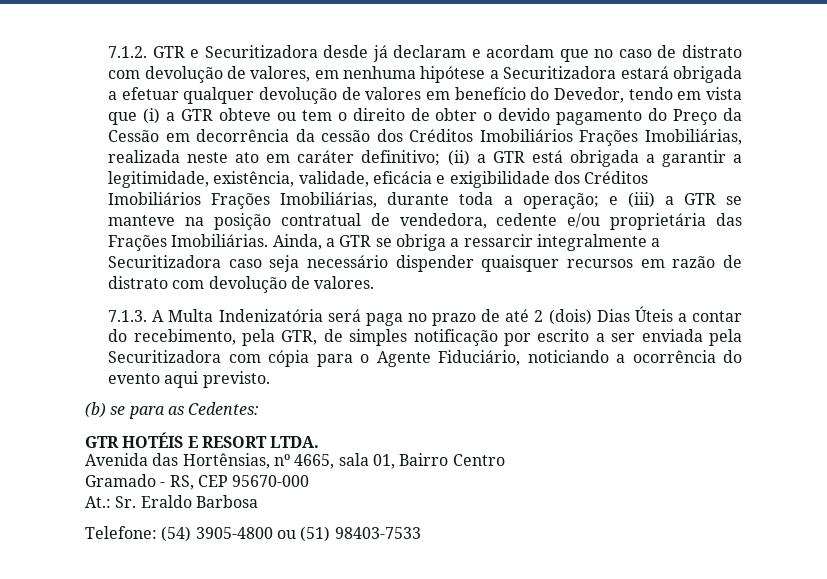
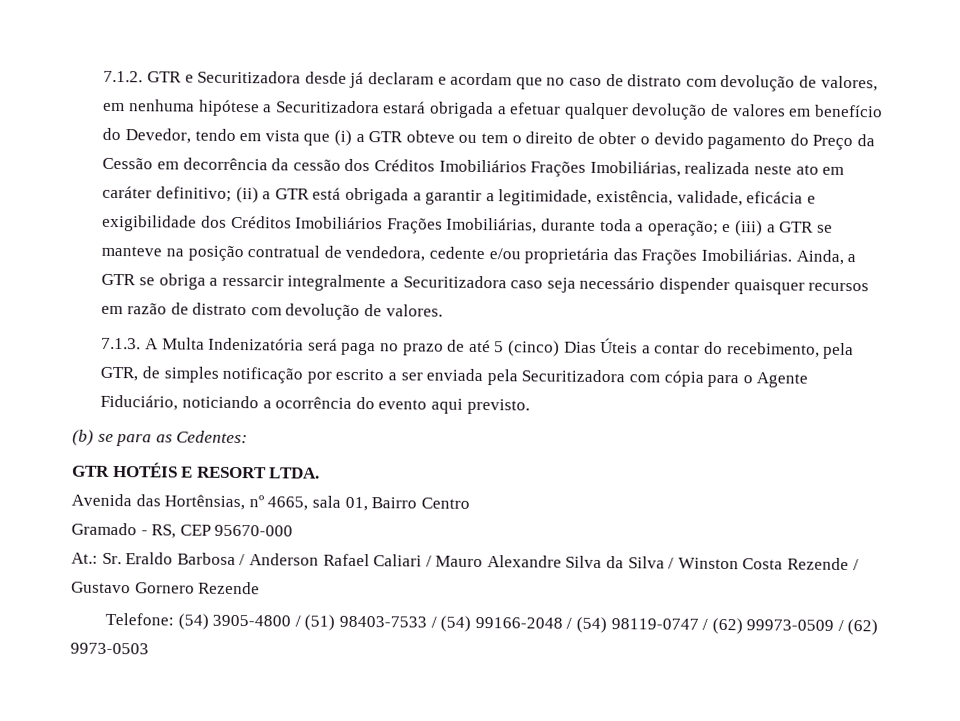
- 7.1.3. A Multa Indenizatória será paga no prazo de até 2 (dois) Dias Úteis a contar do recebimento, pela GTR, de simples notificação por escrito a ser enviada pela Securitizadora com cópia para o Agente Fiduciário, noticiando a ocorrência do evento aqui previsto.
+ 7.1.3. A Multa Indenizatória será paga no prazo de até 5 (cinco) Dias Úteis a contar do recebimento, pela GTR, de simples notificação por escrito a ser enviada pela Securitizadora com cópia para o Agente Fiduciário, noticiando a ocorrência do evento aqui previsto.
- At.: Sr. Eraldo Barbosa
+ At.: Sr. Eraldo Barbosa / Anderson Rafael Caliari / Mauro Alexandre Silva da Silva / Winston Costa Rezende / Gustavo Gornero Rezende
- Telefone: (54) 3905-4800 ou (51) 98403-7533
+ Telefone: (54) 3905-4800 / (51) 98403-7533 / (54) 99166-2048 / (54) 98119-0747 / (62) 99973-0509 / (62) 9973-0503

